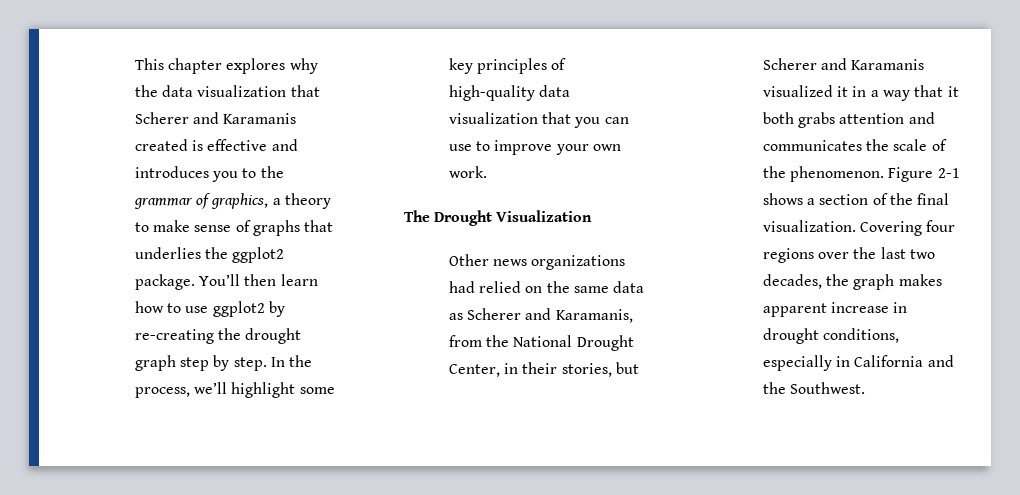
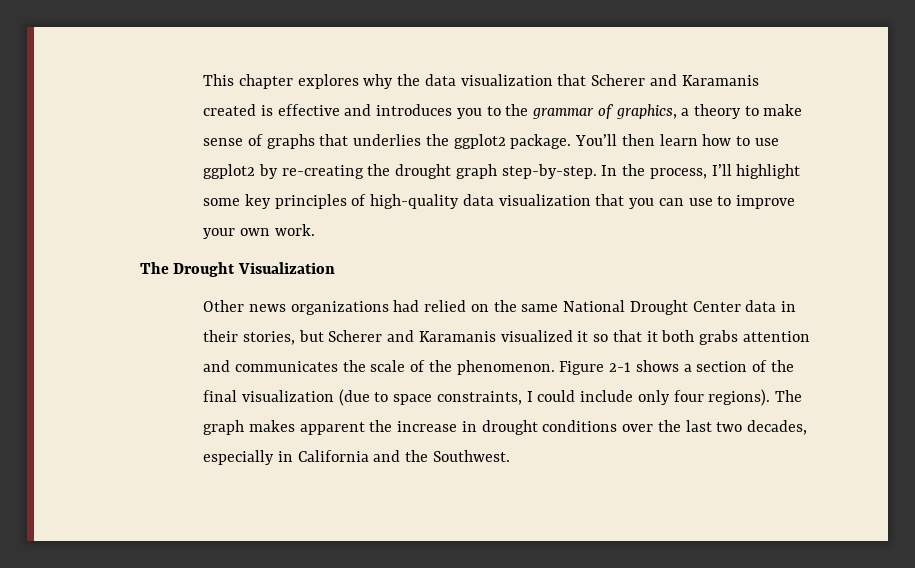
- You’ll then learn how to use ggplot2 by re-creating the drought graph step by step.
+ You’ll then learn how to use ggplot2 by re-creating the drought graph step-by-step.
- In the process, we’ll highlight some key principles of high-quality data visualization that you can use to improve your own work.
+ In the process, I’ll highlight some key principles of high-quality data visualization that you can use to improve your own work.
- Other news organizations had relied on the same data as Scherer and Karamanis, from the National Drought Center, in their stories, but Scherer and Karamanis visualized it in a way that it both grabs attention and communicates the scale of the phenomenon.
+ Other news organizations had relied on the same National Drought Center data in their stories, but Scherer and Karamanis visualized it so that it both grabs attention and communicates the scale of the phenomenon.
- Figure 2-1 shows a section of the final visualization. Covering four regions over the last two decades, the graph makes apparent increase in drought conditions, especially in California and the Southwest.
+ Figure 2-1 shows a section of the final visualization (due to space constraints, I could include only four regions). The graph makes apparent the increase in drought conditions over the last two decades, especially in California and the Southwest.

